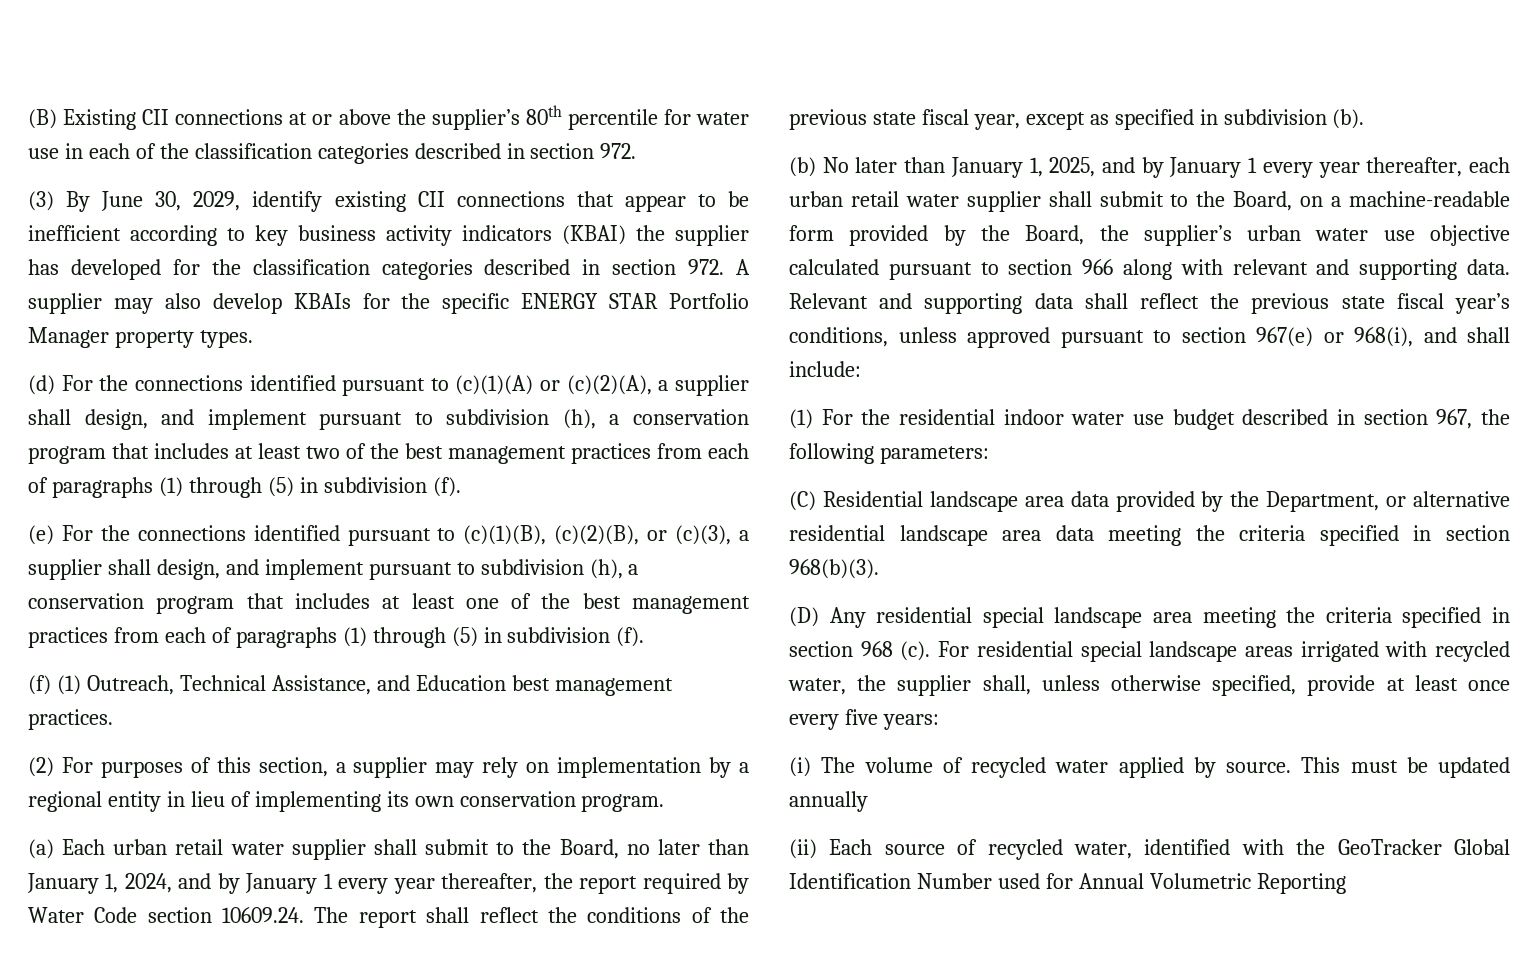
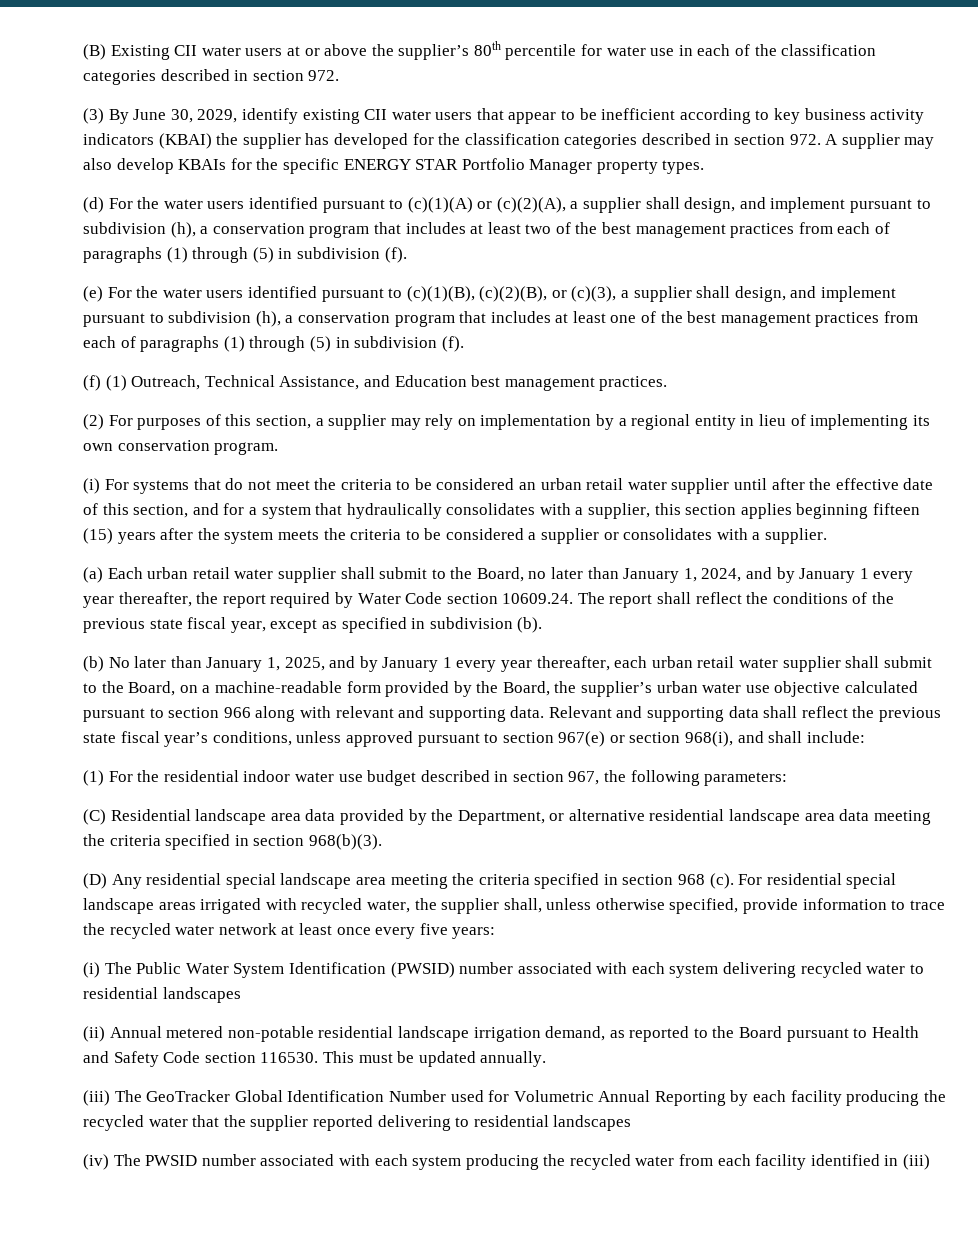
- (B) Existing CII connections at or above the supplier’s 80th percentile for water use in each of the classification categories described in section 972.
+ (B) Existing CII water users at or above the supplier’s 80th percentile for water use in each of the classification categories described in section 972.
- (3) By June 30, 2029, identify existing CII connections that appear to be inefficient according to key business activity indicators (KBAI) the supplier has developed for the classification categories described in section 972. A supplier may also develop KBAIs for the specific ENERGY STAR Portfolio Manager property types.
+ (3) By June 30, 2029, identify existing CII water users that appear to be inefficient according to key business activity indicators (KBAI) the supplier has developed for the classification categories described in section 972. A supplier may also develop KBAIs for the specific ENERGY STAR Portfolio Manager property types.
- (d) For the connections identified pursuant to (c)(1)(A) or (c)(2)(A), a supplier shall design, and implement pursuant to subdivision (h), a conservation program that includes at least two of the best management practices from each of paragraphs (1) through (5) in subdivision (f).
+ (d) For the water users identified pursuant to (c)(1)(A) or (c)(2)(A), a supplier shall design, and implement pursuant to subdivision (h), a conservation program that includes at least two of the best management practices from each of paragraphs (1) through (5) in subdivision (f).
- (e) For the connections identified pursuant to (c)(1)(B), (c)(2)(B), or (c)(3), a supplier shall design, and implement pursuant to subdivision (h), a conservation program that includes at least one of the best management practices from each of paragraphs (1) through (5) in subdivision (f).
+ (e) For the water users identified pursuant to (c)(1)(B), (c)(2)(B), or (c)(3), a supplier shall design, and implement pursuant to subdivision (h), a conservation program that includes at least one of the best management practices from each of paragraphs (1) through (5) in subdivision (f).
+ (i) For systems that do not meet the criteria to be considered an urban retail water supplier until after the effective date of this section, and for a system that hydraulically consolidates with a supplier, this section applies beginning fifteen (15) years after the system meets the criteria to be considered a supplier or consolidates with a supplier.
- Relevant and supporting data shall reflect the previous state fiscal year’s conditions, unless approved pursuant to section 967(e) or 968(i), and shall include:
+ Relevant and supporting data shall reflect the previous state fiscal year’s conditions, unless approved pursuant to section 967(e) or section 968(i), and shall include:
- For residential special landscape areas irrigated with recycled water, the supplier shall, unless otherwise specified, provide at least once every five years:
+ For residential special landscape areas irrigated with recycled water, the supplier shall, unless otherwise specified, provide information to trace the recycled water network at least once every five years:
- (i) The volume of recycled water applied by source. This must be updated annually
- (ii) Each source of recycled water, identified with the GeoTracker Global Identification Number used for Annual Volumetric Reporting
+ (i) The Public Water System Identification (PWSID) number associated with each system delivering recycled water to residential landscapes
+ (ii) Annual metered non-potable residential landscape irrigation demand, as reported to the Board pursuant to Health and Safety Code section 116530. This must be updated annually.
+ (iii) The GeoTracker Global Identification Number used for Volumetric Annual Reporting by each facility producing the recycled water that the supplier reported delivering to residential landscapes
+ (iv) The PWSID number associated with each system producing the recycled water from each facility identified in (iii)

